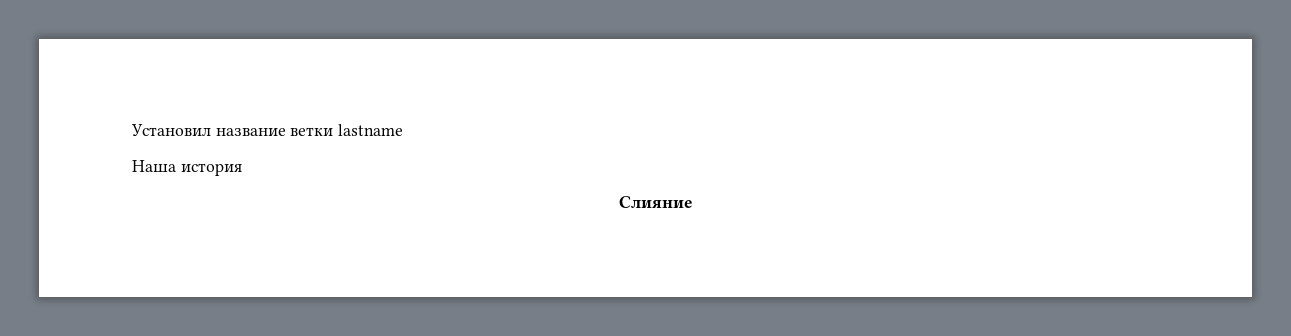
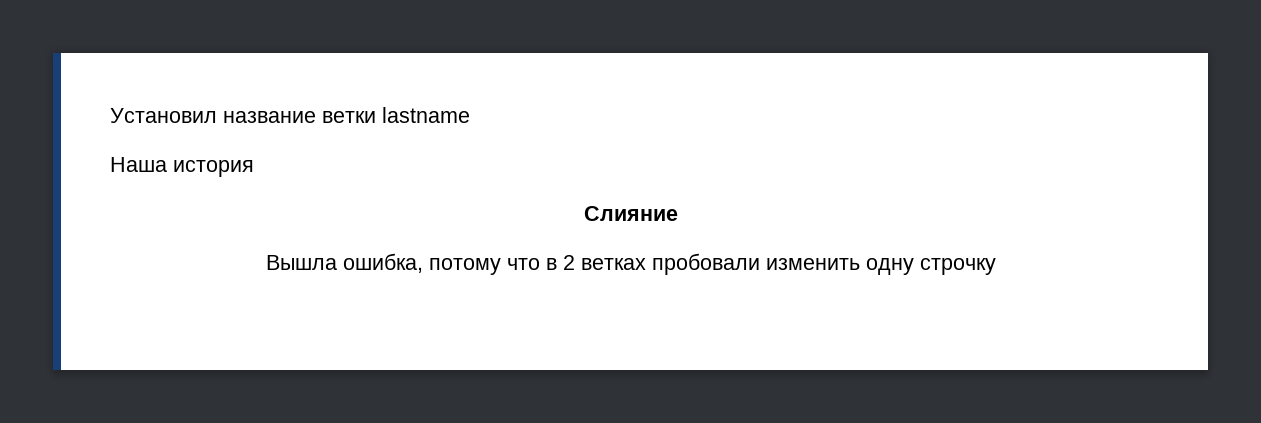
+ Вышла ошибка, потому что в 2 ветках пробовали изменить одну строчку

